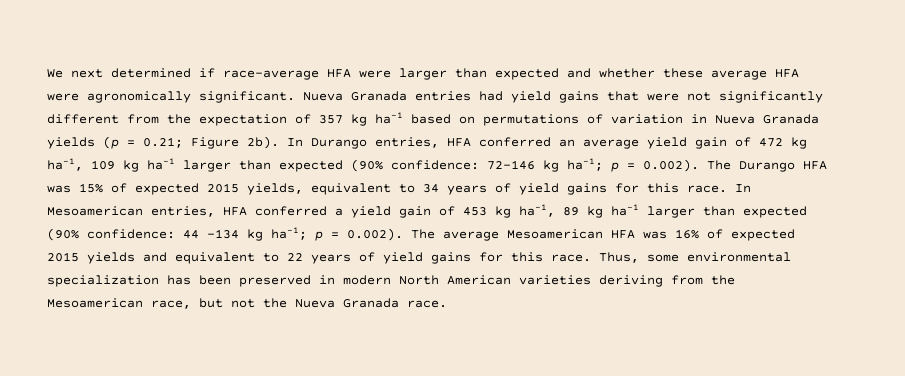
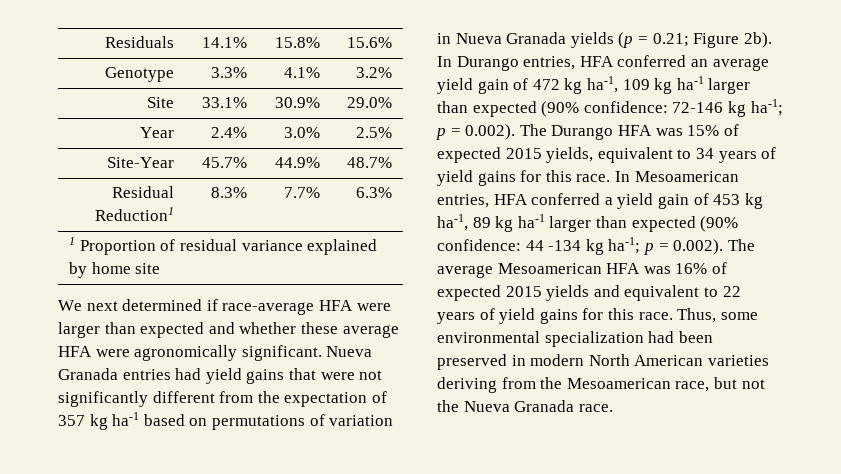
+ Residuals | 14.1% | 15.8% | 15.6%
+ Genotype | 3.3% | 4.1% | 3.2%
+ Site | 33.1% | 30.9% | 29.0%
+ Year | 2.4% | 3.0% | 2.5%
+ Site-Year | 45.7% | 44.9% | 48.7%
+ Residual Reduction1 | 8.3% | 7.7% | 6.3%
+ 1 Proportion of residual variance explained by home site
- Thus, some environmental specialization has been preserved in modern North American varieties deriving from the Mesoamerican race, but not the Nueva Granada race.
+ Thus, some environmental specialization had been preserved in modern North American varieties deriving from the Mesoamerican race, but not the Nueva Granada race.

